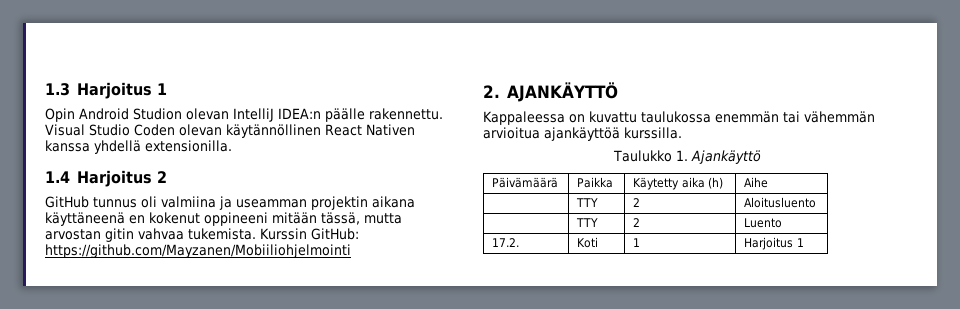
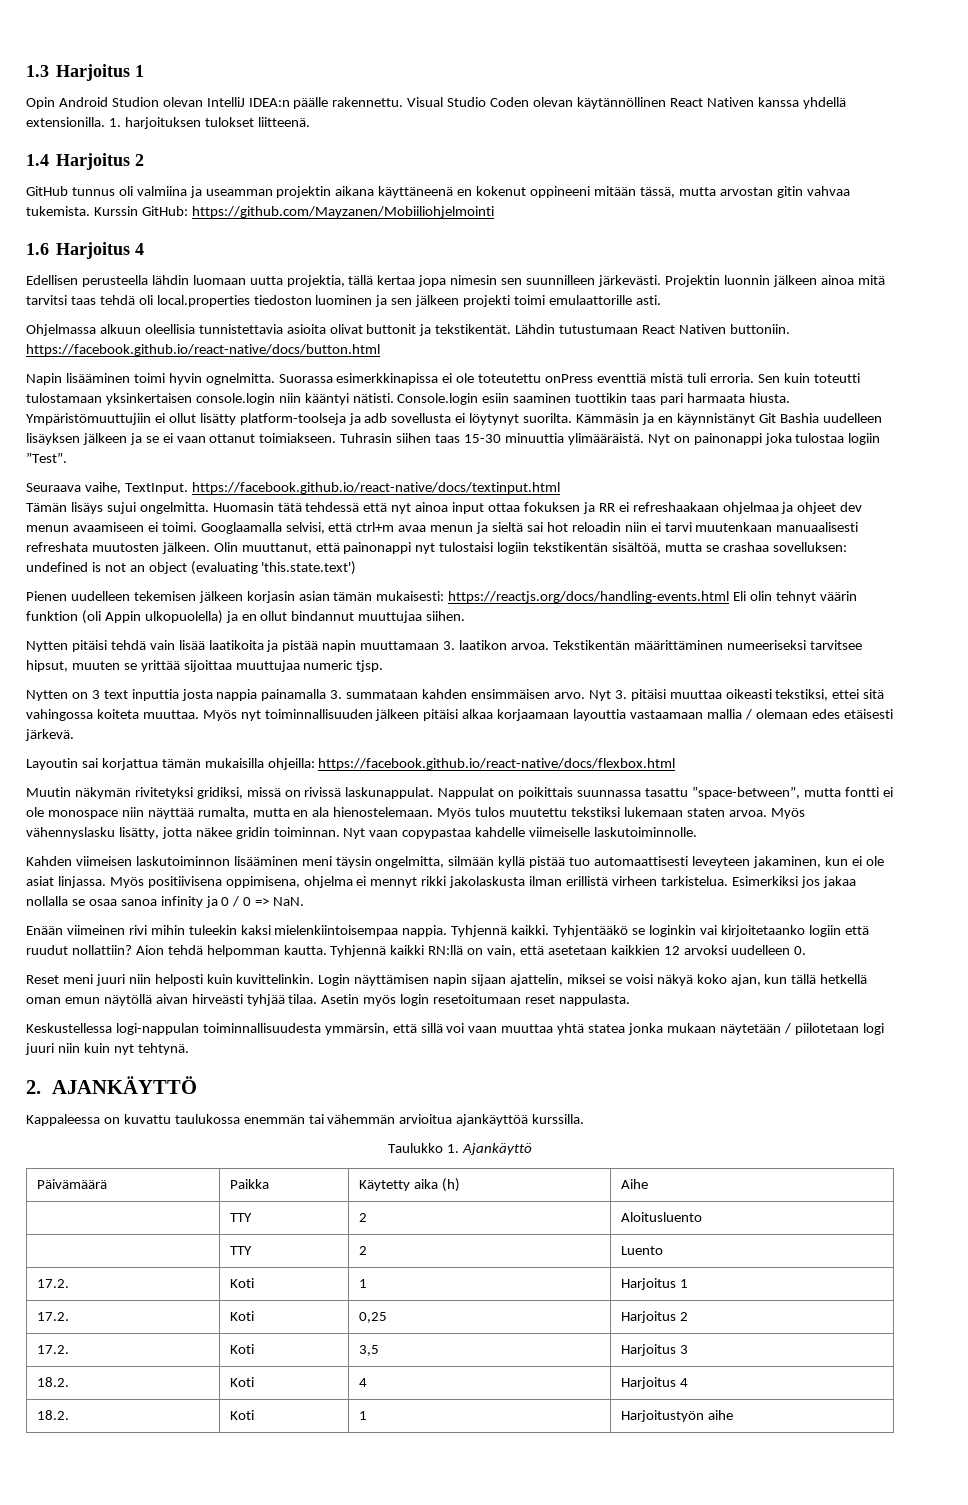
+ 1. harjoituksen tulokset liitteenä.
+ 1.6 Harjoitus 4
+ Edellisen perusteella lähdin luomaan uutta projektia, tällä kertaa jopa nimesin sen suunnilleen järkevästi. Projektin luonnin jälkeen ainoa mitä tarvitsi taas tehdä oli local.properties tiedoston luominen ja sen jälkeen projekti toimi emulaattorille asti.
+ Ohjelmassa alkuun oleellisia tunnistettavia asioita olivat buttonit ja tekstikentät. Lähdin tutustumaan React Nativen buttoniin. https://facebook.github.io/react-native/docs/button.html
+ Napin lisääminen toimi hyvin ognelmitta. Suorassa esimerkkinapissa ei ole toteutettu onPress eventtiä mistä tuli erroria. Sen kuin toteutti tulostamaan yksinkertaisen console.login niin kääntyi nätisti. Console.login esiin saaminen tuottikin taas pari harmaata hiusta. Ympäristömuuttujiin ei ollut lisätty platform-toolseja ja adb sovellusta ei löytynyt suorilta. Kämmäsin ja en käynnistänyt Git Bashia uudelleen lisäyksen jälkeen ja se ei vaan ottanut toimiakseen. Tuhrasin siihen taas 15-30 minuuttia ylimääräistä. Nyt on painonappi joka tulostaa logiin ”Test”.
+ Seuraava vaihe, TextInput. https://facebook.github.io/react-native/docs/textinput.html
+ Tämän lisäys sujui ongelmitta. Huomasin tätä tehdessä että nyt ainoa input ottaa fokuksen ja RR ei refreshaakaan ohjelmaa ja ohjeet dev menun avaamiseen ei toimi. Googlaamalla selvisi, että ctrl+m avaa menun ja sieltä sai hot reloadin niin ei tarvi muutenkaan manuaalisesti refreshata muutosten jälkeen. Olin muuttanut, että painonappi nyt tulostaisi logiin tekstikentän sisältöä, mutta se crashaa sovelluksen: undefined is not an object (evaluating 'this.state.text')
+ Pienen uudelleen tekemisen jälkeen korjasin asian tämän mukaisesti: https://reactjs.org/docs/handling-events.html Eli olin tehnyt väärin funktion (oli Appin ulkopuolella) ja en ollut bindannut muuttujaa siihen.
+ Nytten pitäisi tehdä vain lisää laatikoita ja pistää napin muuttamaan 3. laatikon arvoa. Tekstikentän määrittäminen numeeriseksi tarvitsee hipsut, muuten se yrittää sijoittaa muuttujaa numeric tjsp.
+ Nytten on 3 text inputtia josta nappia painamalla 3. summataan kahden ensimmäisen arvo. Nyt 3. pitäisi muuttaa oikeasti tekstiksi, ettei sitä vahingossa koiteta muuttaa. Myös nyt toiminnallisuuden jälkeen pitäisi alkaa korjaamaan layouttia vastaamaan mallia / olemaan edes etäisesti järkevä.
+ Layoutin sai korjattua tämän mukaisilla ohjeilla: https://facebook.github.io/react-native/docs/flexbox.html
+ Muutin näkymän rivitetyksi gridiksi, missä on rivissä laskunappulat. Nappulat on poikittais suunnassa tasattu ”space-between”, mutta fontti ei ole monospace niin näyttää rumalta, mutta en ala hienostelemaan. Myös tulos muutettu tekstiksi lukemaan staten arvoa. Myös vähennyslasku lisätty, jotta näkee gridin toiminnan. Nyt vaan copypastaa kahdelle viimeiselle laskutoiminnolle.
+ Kahden viimeisen laskutoiminnon lisääminen meni täysin ongelmitta, silmään kyllä pistää tuo automaattisesti leveyteen jakaminen, kun ei ole asiat linjassa. Myös positiivisena oppimisena, ohjelma ei mennyt rikki jakolaskusta ilman erillistä virheen tarkistelua. Esimerkiksi jos jakaa nollalla se osaa sanoa infinity ja 0 / 0 => NaN.
+ Enään viimeinen rivi mihin tuleekin kaksi mielenkiintoisempaa nappia. Tyhjennä kaikki. Tyhjentääkö se loginkin vai kirjoitetaanko logiin että ruudut nollattiin? Aion tehdä helpomman kautta. Tyhjennä kaikki RN:llä on vain, että asetetaan kaikkien 12 arvoksi uudelleen 0.
+ Reset meni juuri niin helposti kuin kuvittelinkin. Login näyttämisen napin sijaan ajattelin, miksei se voisi näkyä koko ajan, kun tällä hetkellä oman emun näytöllä aivan hirveästi tyhjää tilaa. Asetin myös login resetoitumaan reset nappulasta.
+ Keskustellessa logi-nappulan toiminnallisuudesta ymmärsin, että sillä voi vaan muuttaa yhtä statea jonka mukaan näytetään / piilotetaan logi juuri niin kuin nyt tehtynä.
+ 17.2. | Koti | 0,25 | Harjoitus 2
+ 17.2. | Koti | 3,5 | Harjoitus 3
+ 18.2. | Koti | 4 | Harjoitus 4
+ 18.2. | Koti | 1 | Harjoitustyön aihe

